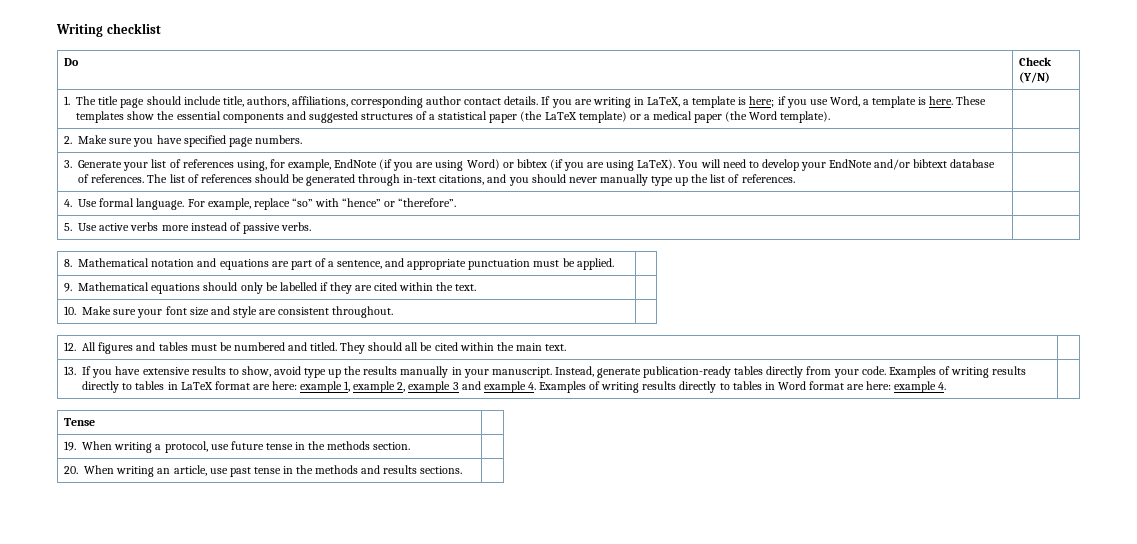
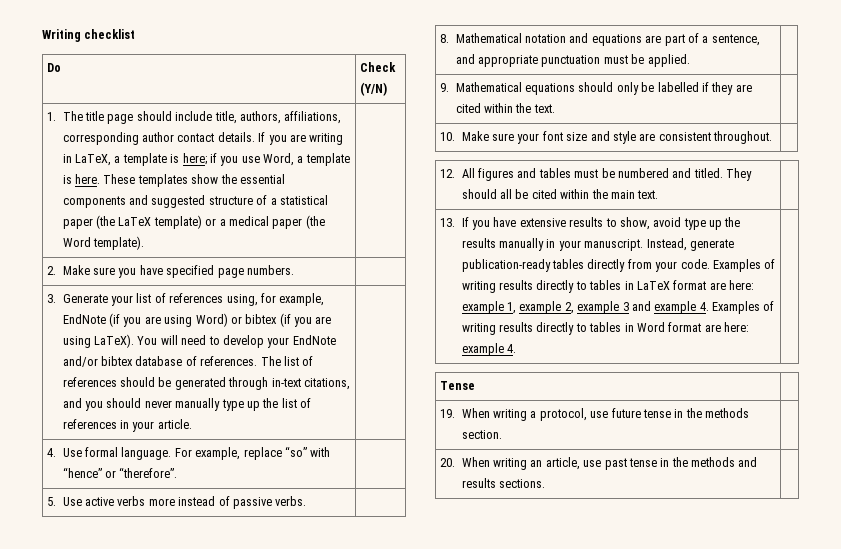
- These templates show the essential components and suggested structures of a statistical paper (the LaTeX template) or a medical paper (the Word template).
+ These templates show the essential components and suggested structure of a statistical paper (the LaTeX template) or a medical paper (the Word template).
- You will need to develop your EndNote and/or bibtext database of references.
+ You will need to develop your EndNote and/or bibtex database of references.
- The list of references should be generated through in-text citations, and you should never manually type up the list of references.
+ The list of references should be generated through in-text citations, and you should never manually type up the list of references in your article.

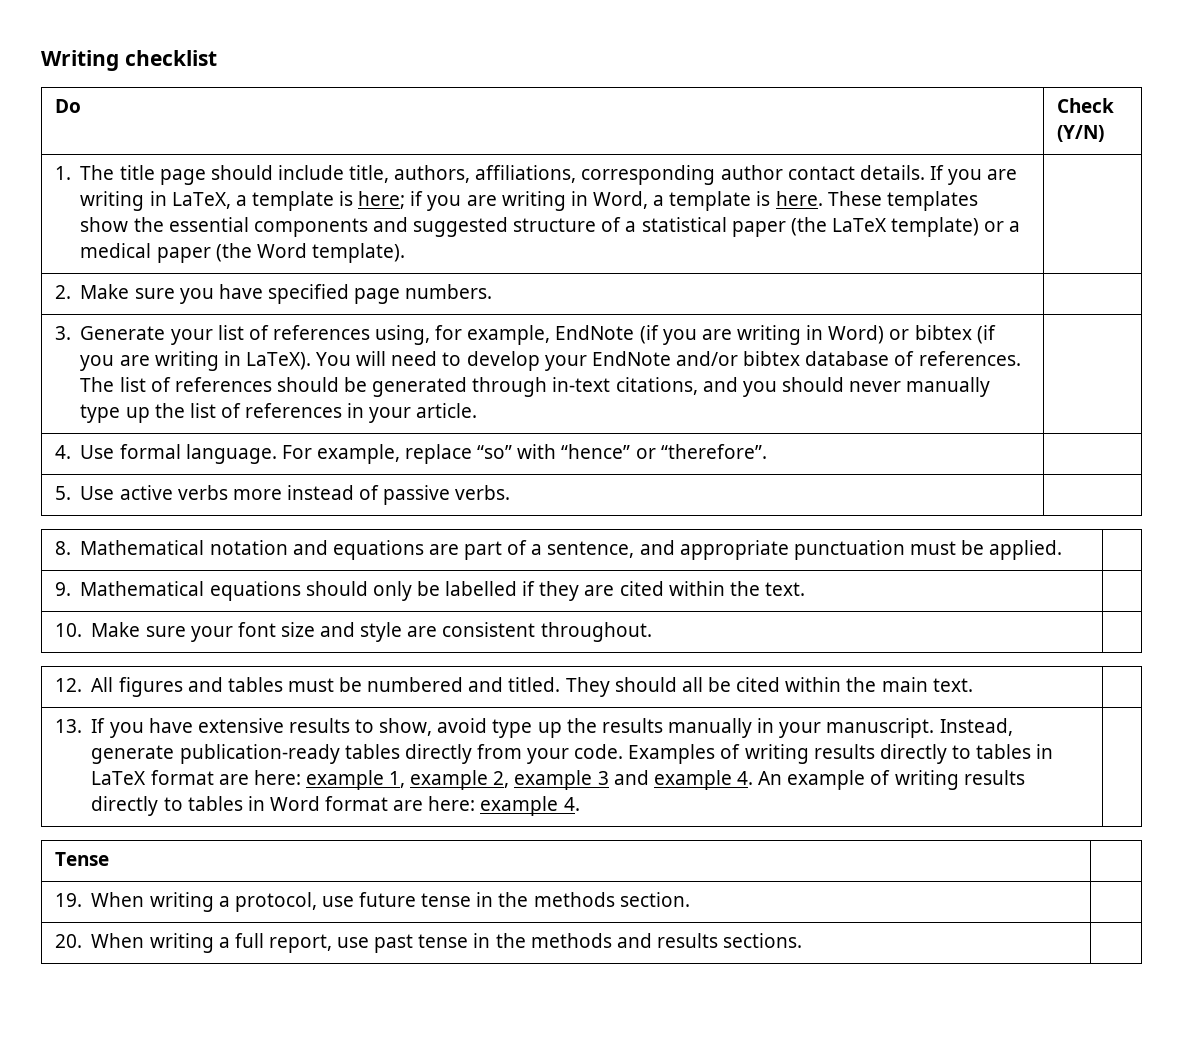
- If you are writing in LaTeX, a template is here; if you use Word, a template is here.
+ If you are writing in LaTeX, a template is here; if you are writing in Word, a template is here.
- 3. Generate your list of references using, for example, EndNote (if you are using Word) or bibtex (if you are using LaTeX).
+ 3. Generate your list of references using, for example, EndNote (if you are writing in Word) or bibtex (if you are writing in LaTeX).
- Examples of writing results directly to tables in LaTeX format are here: example 1, example 2, example 3 and example 4. Examples of writing results directly to tables in Word format are here: example 4.
+ Examples of writing results directly to tables in LaTeX format are here: example 1, example 2, example 3 and example 4. An example of writing results directly to tables in Word format are here: example 4.
- 20. When writing an article, use past tense in the methods and results sections. |
+ 20. When writing a full report, use past tense in the methods and results sections. |

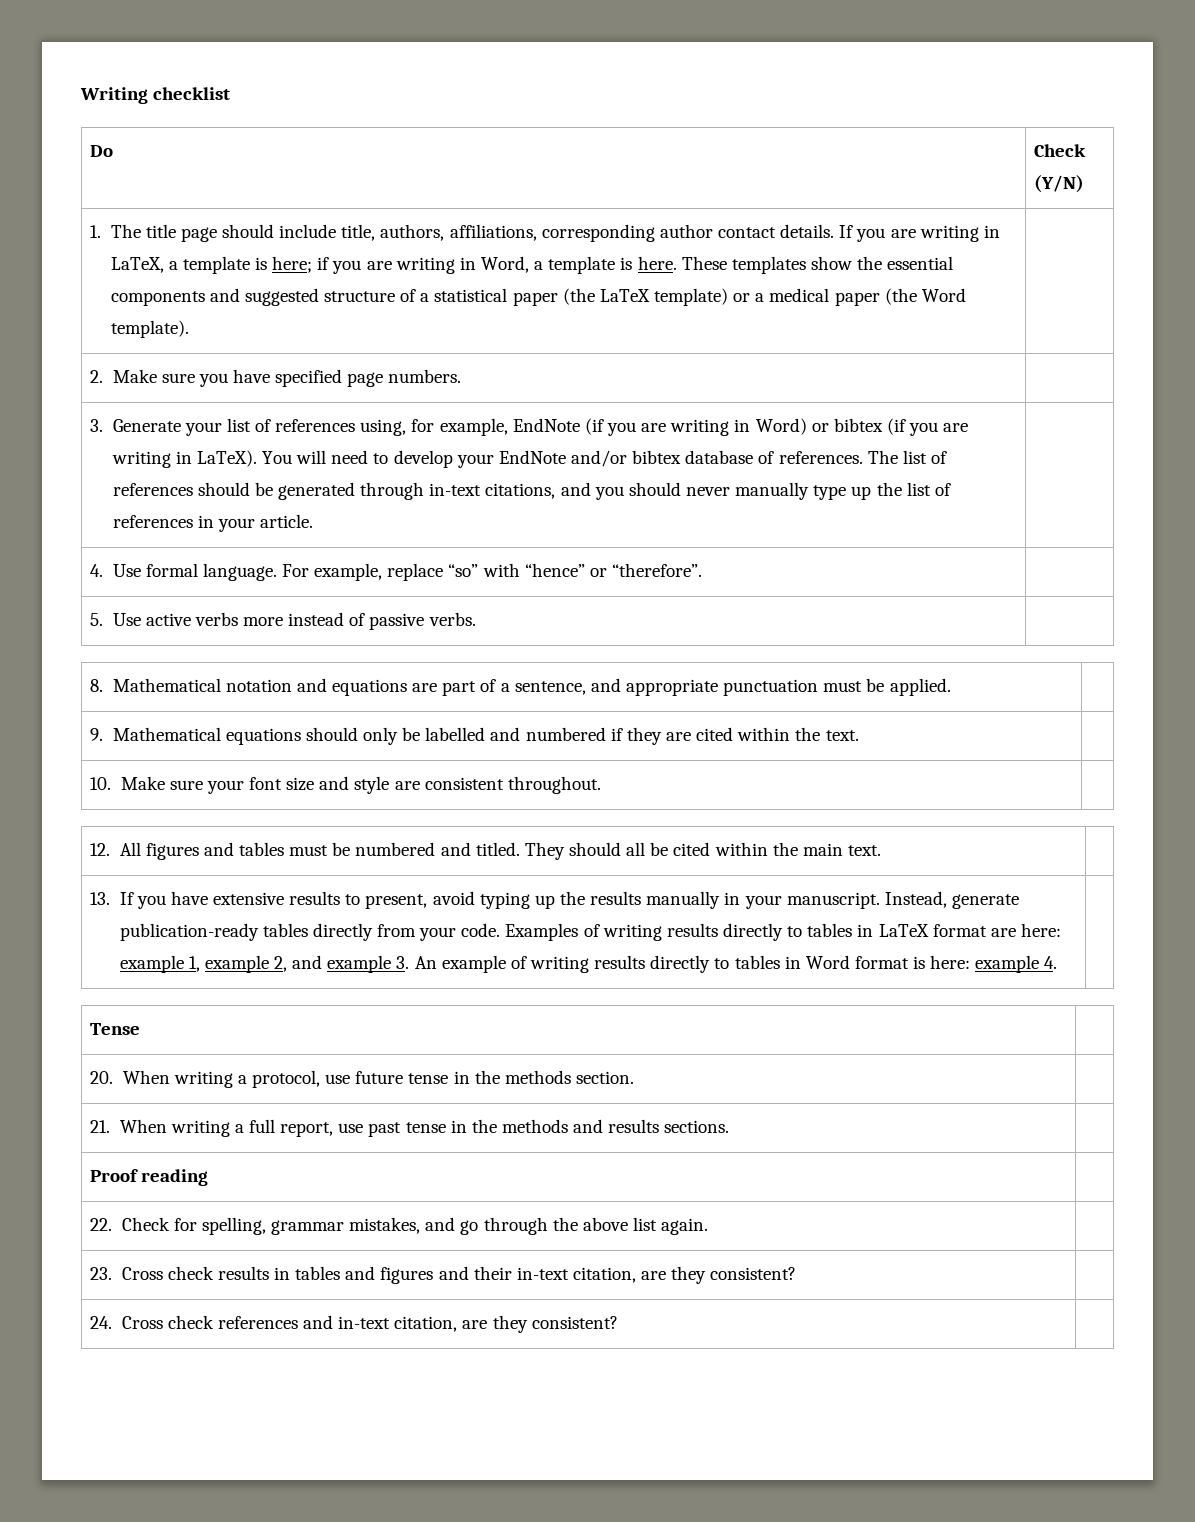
- 9. Mathematical equations should only be labelled if they are cited within the text. |
+ 9. Mathematical equations should only be labelled and numbered if they are cited within the text. |
- 13. If you have extensive results to show, avoid type up the results manually in your manuscript.
+ 13. If you have extensive results to present, avoid typing up the results manually in your manuscript.
- Examples of writing results directly to tables in LaTeX format are here: example 1, example 2, example 3 and example 4. An example of writing results directly to tables in Word format are here: example 4.
+ Examples of writing results directly to tables in LaTeX format are here: example 1, example 2, and example 3. An example of writing results directly to tables in Word format is here: example 4.
- 19. When writing a protocol, use future tense in the methods section. |
+ 20. When writing a protocol, use future tense in the methods section. |
- 20. When writing a full report, use past tense in the methods and results sections. |
+ 21. When writing a full report, use past tense in the methods and results sections. |
+ Proof reading |
+ 22. Check for spelling, grammar mistakes, and go through the above list again. |
+ 23. Cross check results in tables and figures and their in-text citation, are they consistent? |
+ 24. Cross check references and in-text citation, are they consistent? |

